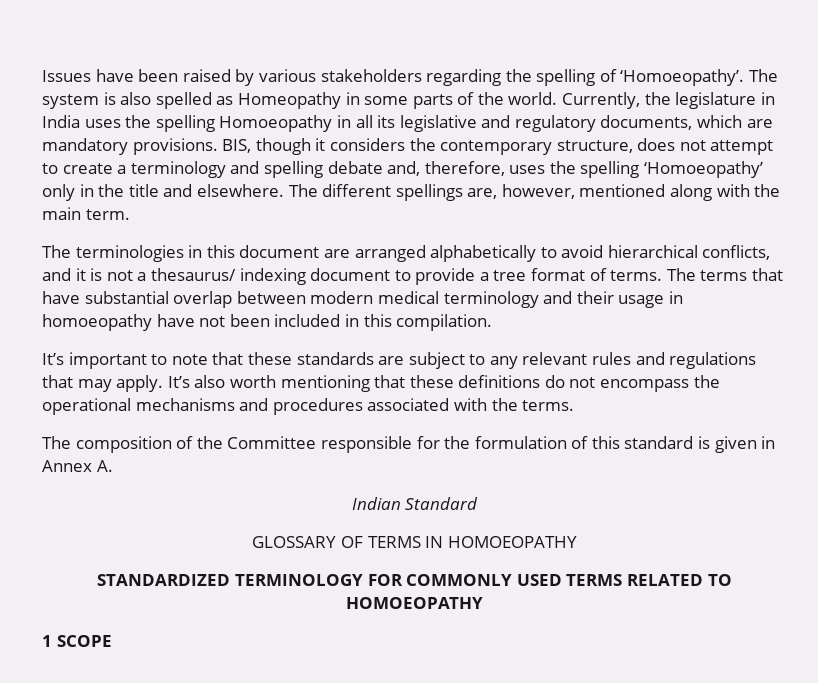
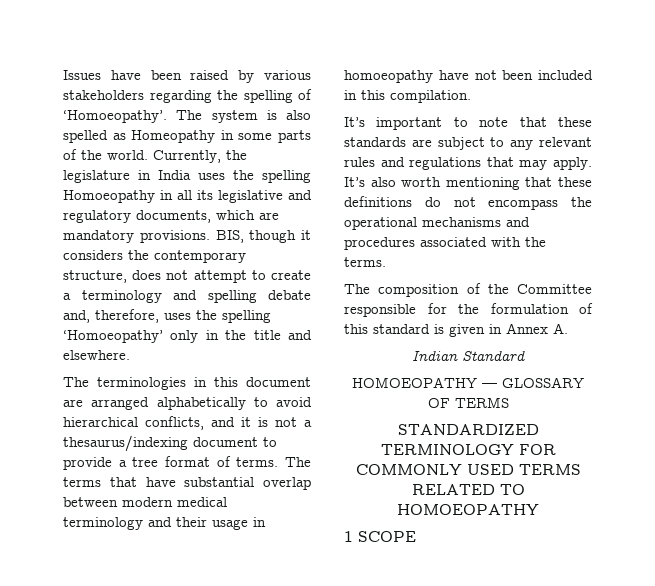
- The different spellings are, however, mentioned along with the main term.
- The terminologies in this document are arranged alphabetically to avoid hierarchical conflicts, and it is not a thesaurus/ indexing document to provide a tree format of terms.
+ The terminologies in this document are arranged alphabetically to avoid hierarchical conflicts, and it is not a thesaurus/indexing document to provide a tree format of terms.
- GLOSSARY OF TERMS IN HOMOEOPATHY
+ HOMOEOPATHY — GLOSSARY OF TERMS

